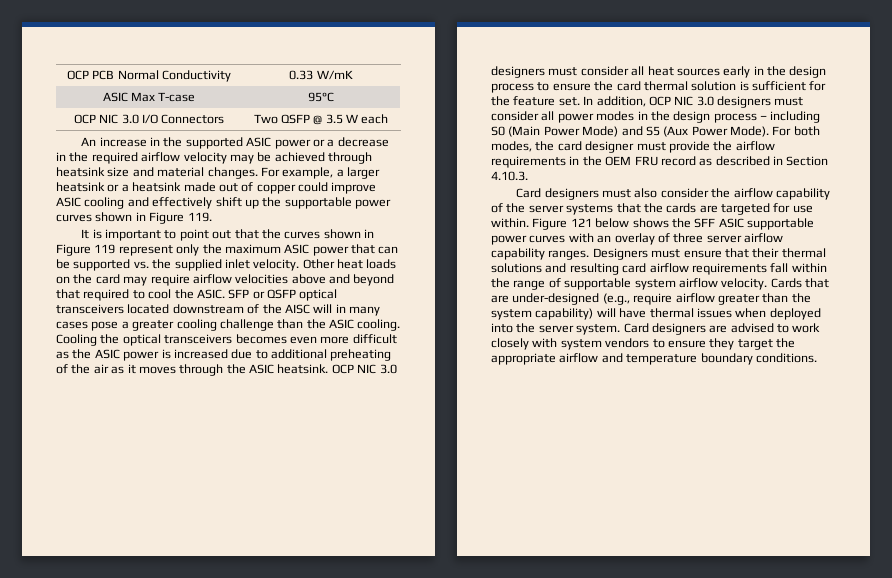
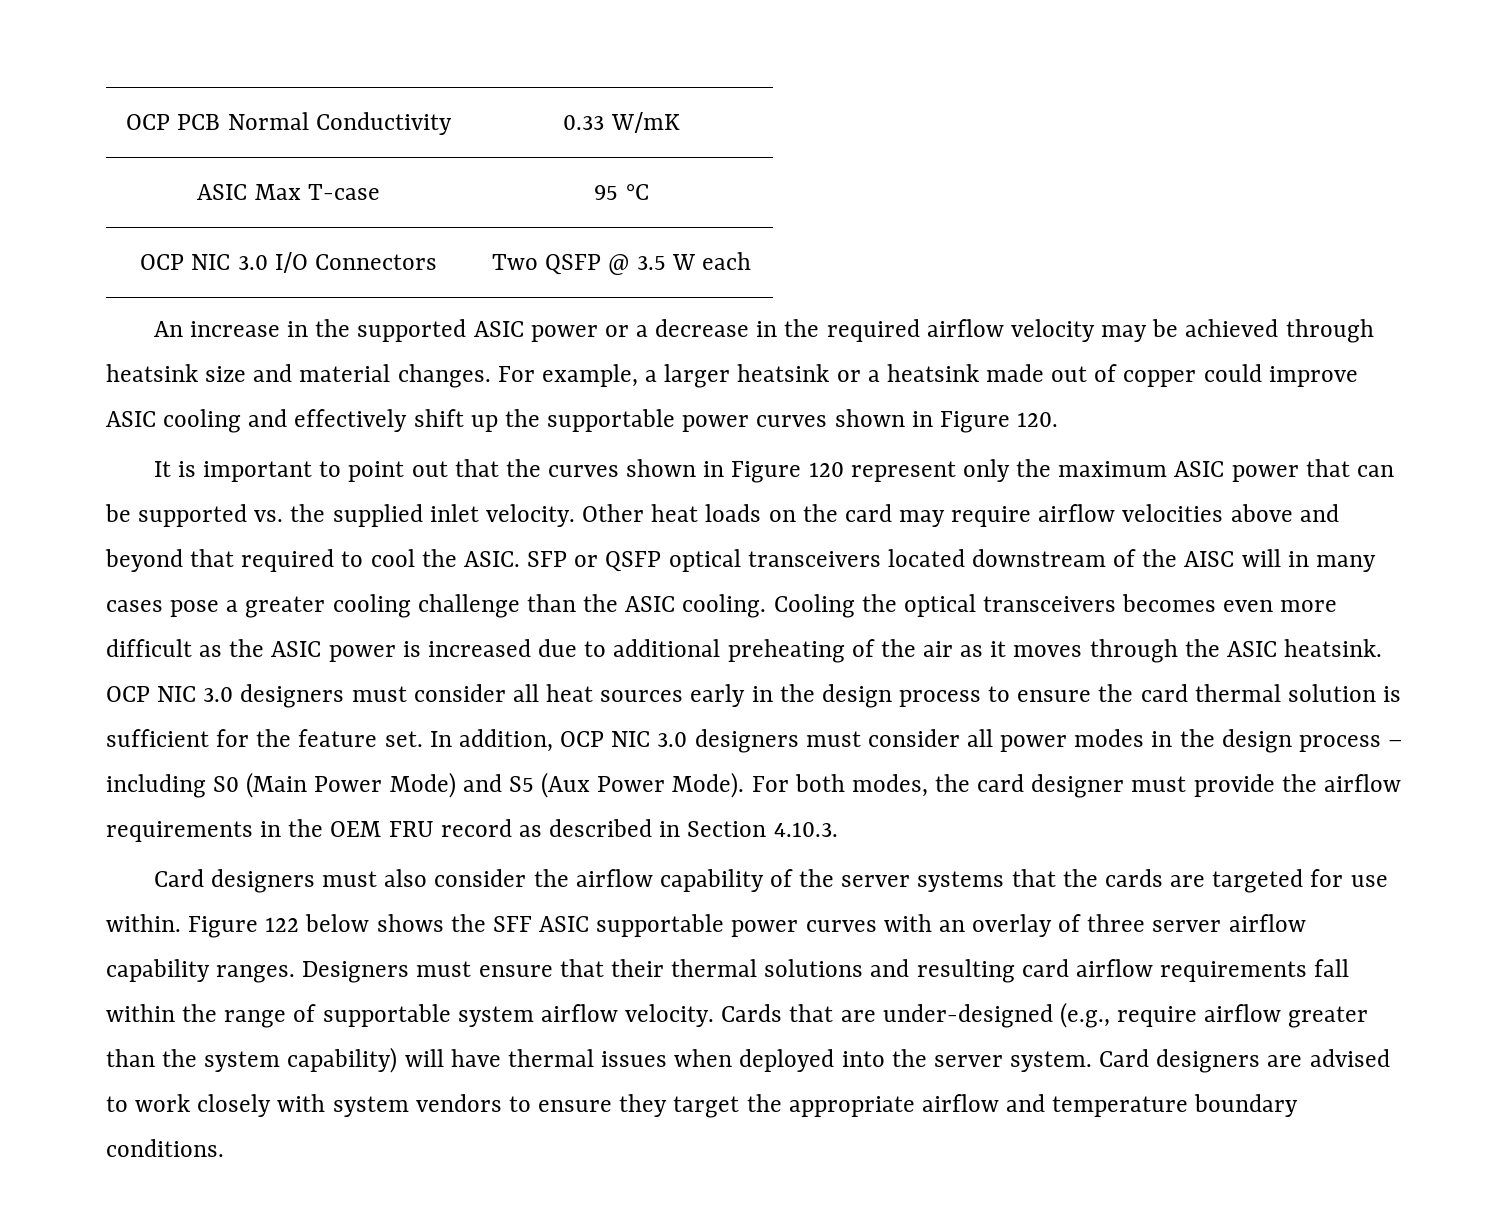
- ASIC Max T-case | 95°C
+ ASIC Max T-case | 95 °C
- For example, a larger heatsink or a heatsink made out of copper could improve ASIC cooling and effectively shift up the supportable power curves shown in Figure 119.
+ For example, a larger heatsink or a heatsink made out of copper could improve ASIC cooling and effectively shift up the supportable power curves shown in Figure 120.
- It is important to point out that the curves shown in Figure 119 represent only the maximum ASIC power that can be supported vs. the supplied inlet velocity.
+ It is important to point out that the curves shown in Figure 120 represent only the maximum ASIC power that can be supported vs. the supplied inlet velocity.
- Figure 121 below shows the SFF ASIC supportable power curves with an overlay of three server airflow capability ranges.
+ Figure 122 below shows the SFF ASIC supportable power curves with an overlay of three server airflow capability ranges.

